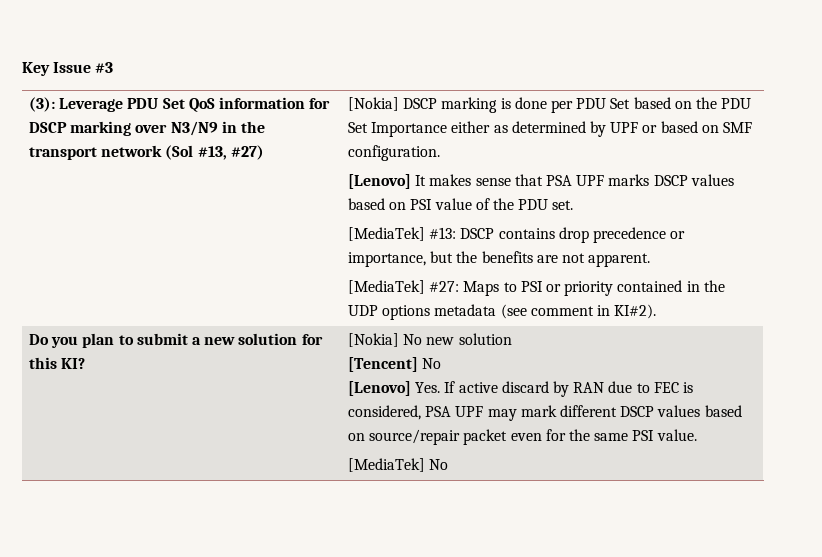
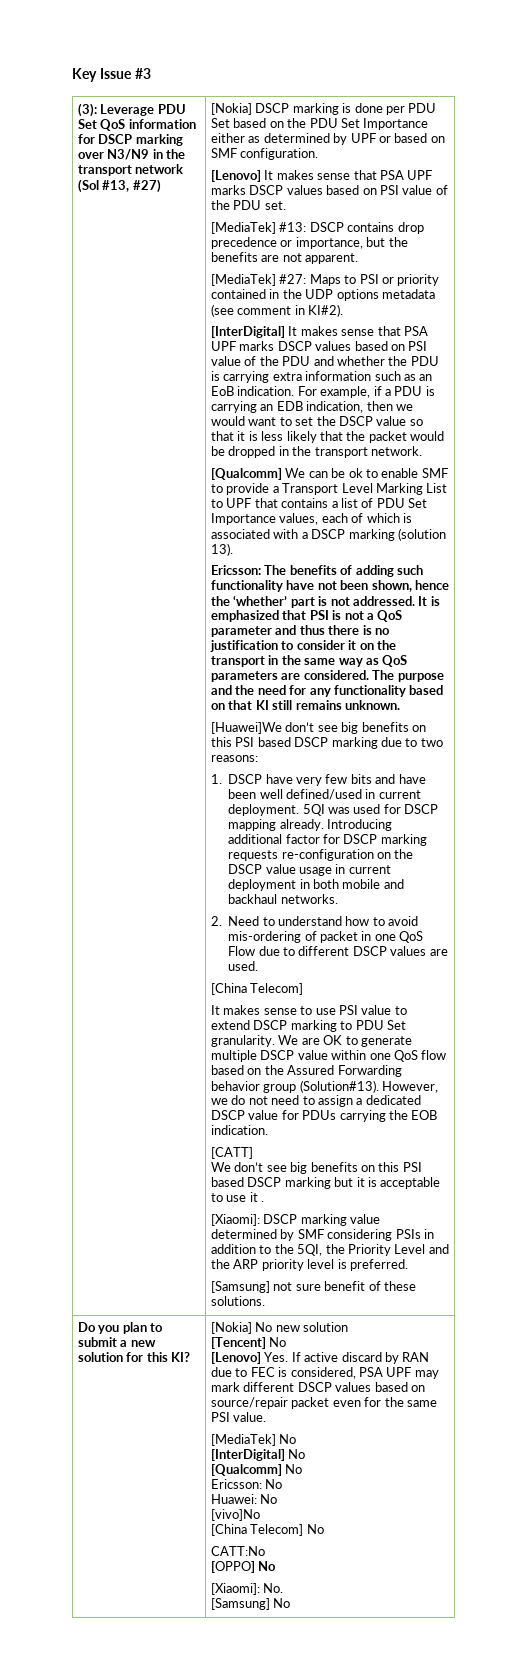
+ [InterDigital] It makes sense that PSA UPF marks DSCP values based on PSI value of the PDU and whether the PDU is carrying extra information such as an EoB indication. For example, if a PDU is carrying an EDB indication, then we would want to set the DSCP value so that it is less likely that the packet would be dropped in the transport network.
+ [Qualcomm] We can be ok to enable SMF to provide a Transport Level Marking List to UPF that contains a list of PDU Set Importance values, each of which is associated with a DSCP marking (solution 13).
+ Ericsson: The benefits of adding such functionality have not been shown, hence the ‘whether’ part is not addressed. It is emphasized that PSI is not a QoS parameter and thus there is no justification to consider it on the transport in the same way as QoS parameters are considered. The purpose and the need for any functionality based on that KI still remains unknown.
+ [Huawei]We don’t see big benefits on this PSI based DSCP marking due to two reasons:
+ 1. DSCP have very few bits and have been well defined/used in current deployment. 5QI was used for DSCP mapping already. Introducing additional factor for DSCP marking requests re-configuration on the DSCP value usage in current deployment in both mobile and backhaul networks.
+ 2. Need to understand how to avoid mis-ordering of packet in one QoS Flow due to different DSCP values are used.
+ [China Telecom]
+ It makes sense to use PSI value to extend DSCP marking to PDU Set granularity. We are OK to generate multiple DSCP value within one QoS flow based on the Assured Forwarding behavior group (Solution#13). However, we do not need to assign a dedicated DSCP value for PDUs carrying the EOB indication.
+ [CATT]
+ We don’t see big benefits on this PSI based DSCP marking but it is acceptable to use it .
+ [Xiaomi]: DSCP marking value determined by SMF considering PSIs in addition to the 5QI, the Priority Level and the ARP priority level is preferred.
+ [Samsung] not sure benefit of these solutions.
+ [InterDigital] No
+ [Qualcomm] No
+ Ericsson: No
+ Huawei: No
+ [vivo]No
+ [China Telecom] No
+ CATT:No
+ [OPPO] No
+ [Xiaomi]: No.
+ [Samsung] No

